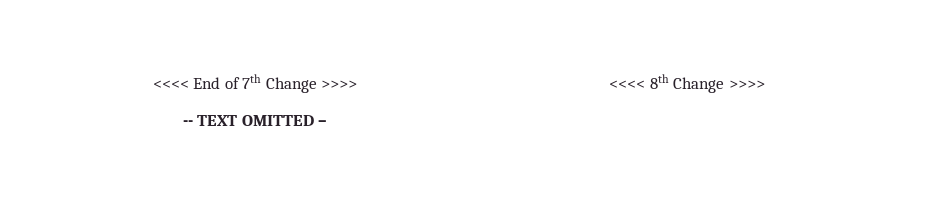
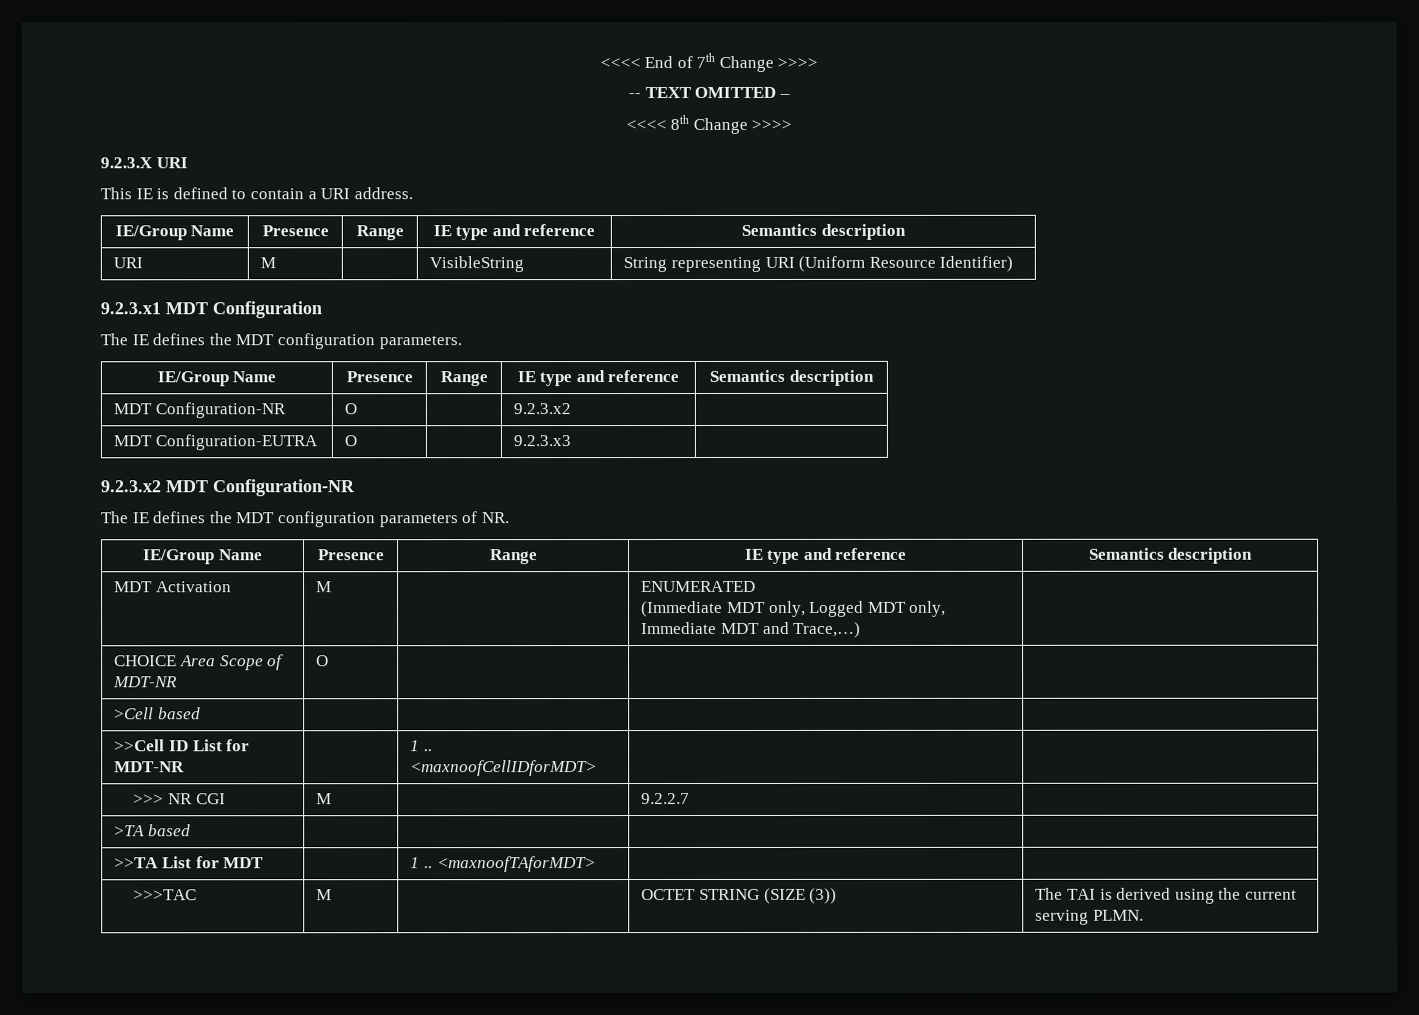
+ 9.2.3.X URI
+ This IE is defined to contain a URI address.
+ IE/Group Name | Presence | Range | IE type and reference | Semantics description
+ URI | M | | VisibleString | String representing URI (Uniform Resource Identifier)
+ 9.2.3.x1 MDT Configuration
+ The IE defines the MDT configuration parameters.
+ IE/Group Name | Presence | Range | IE type and reference | Semantics description
+ MDT Configuration-NR | O | | 9.2.3.x2 |
+ MDT Configuration-EUTRA | O | | 9.2.3.x3 |
+ 9.2.3.x2 MDT Configuration-NR
+ The IE defines the MDT configuration parameters of NR.
+ IE/Group Name | Presence | Range | IE type and reference | Semantics description
+ MDT Activation | M | | ENUMERATED
+ (Immediate MDT only, Logged MDT only, Immediate MDT and Trace,…) |
+ CHOICE Area Scope of MDT-NR | O | | |
+ >Cell based | | | |
+ >>Cell ID List for MDT-NR | | 1 .. <maxnoofCellIDforMDT> | |
+ >>> NR CGI | M | | 9.2.2.7 |
+ >TA based | | | |
+ >>TA List for MDT | | 1 .. <maxnoofTAforMDT> | |
+ >>>TAC | M | | OCTET STRING (SIZE (3)) | The TAI is derived using the current serving PLMN.

